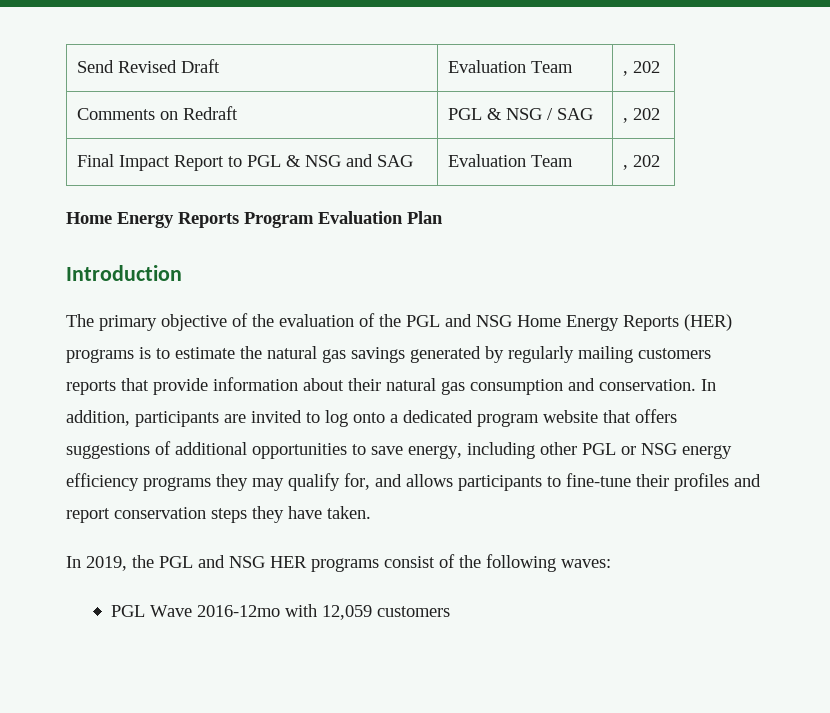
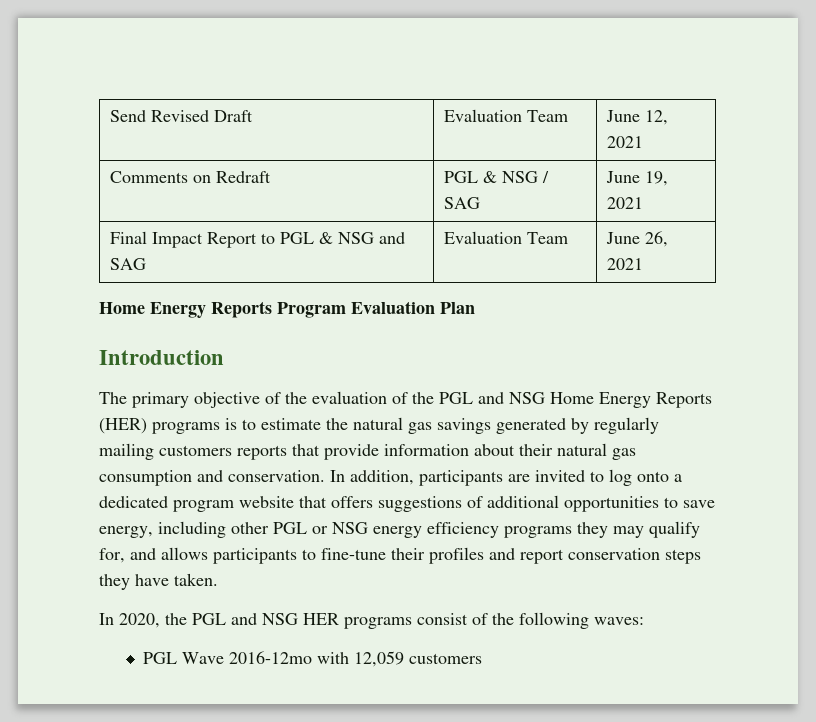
- Send Revised Draft | Evaluation Team | , 202
+ Send Revised Draft | Evaluation Team | June 12, 2021
- Comments on Redraft | PGL & NSG / SAG | , 202
+ Comments on Redraft | PGL & NSG / SAG | June 19, 2021
- Final Impact Report to PGL & NSG and SAG | Evaluation Team | , 202
+ Final Impact Report to PGL & NSG and SAG | Evaluation Team | June 26, 2021
- In 2019, the PGL and NSG HER programs consist of the following waves:
+ In 2020, the PGL and NSG HER programs consist of the following waves:

